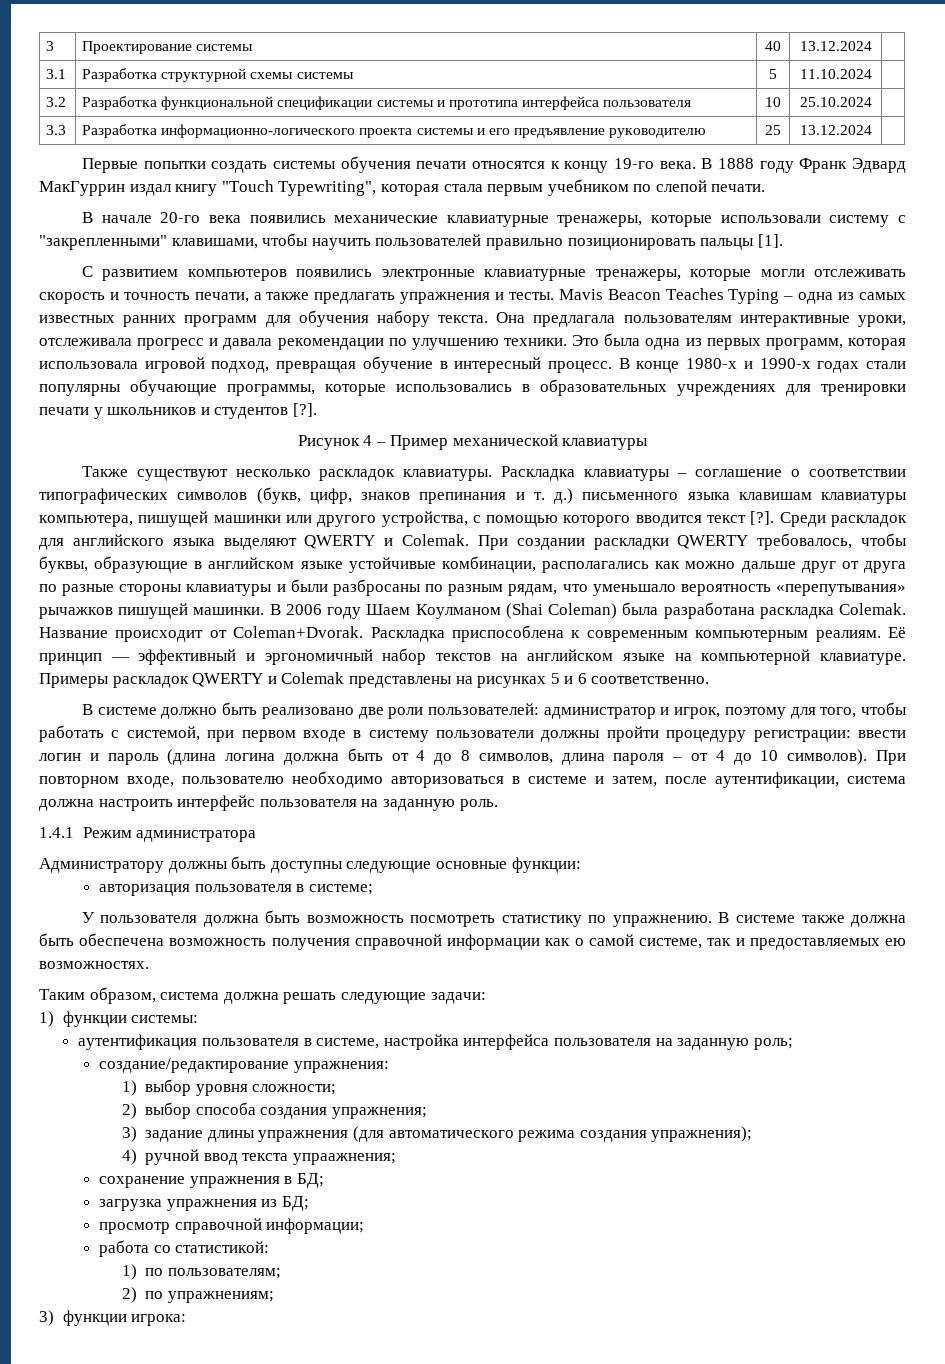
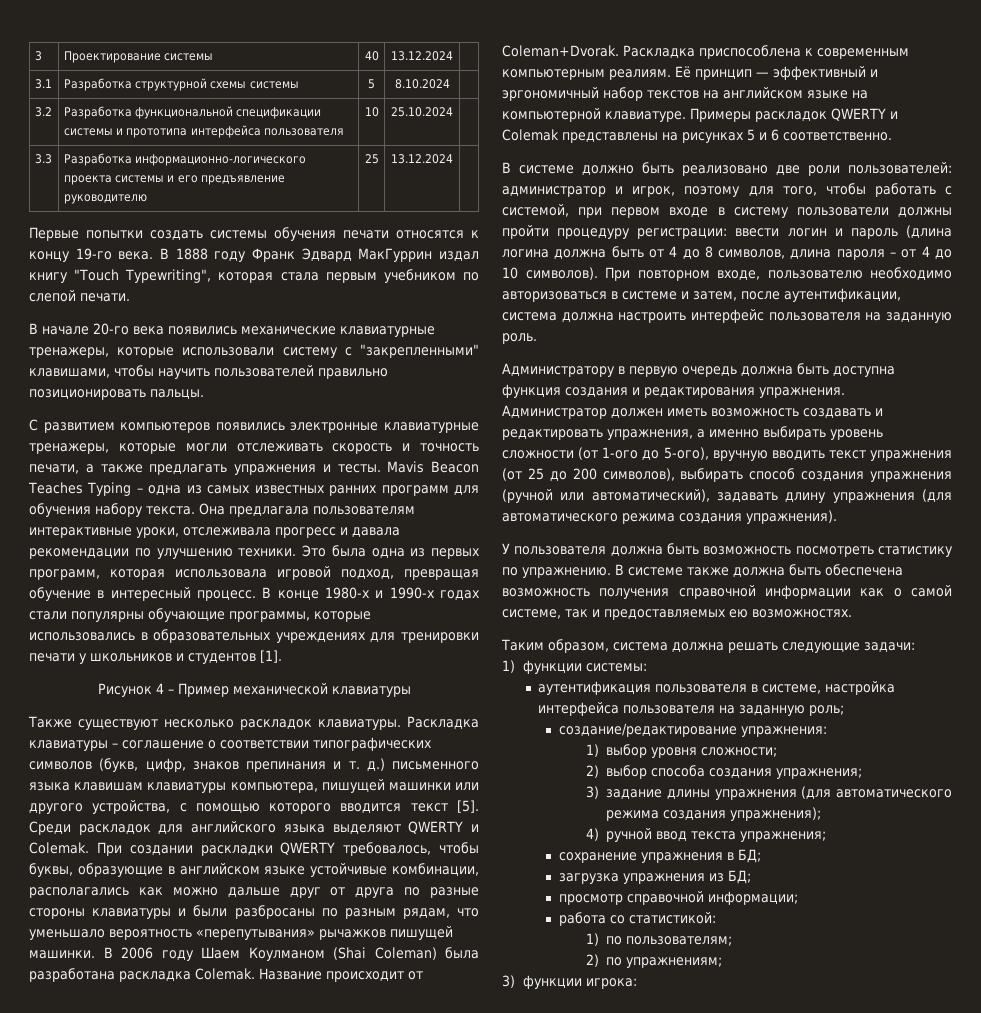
- 3.1 | Разработка структурной схемы системы | 5 | 11.10.2024 |
+ 3.1 | Разработка структурной схемы системы | 5 | 8.10.2024 |
- В начале 20-го века появились механические клавиатурные тренажеры, которые использовали систему с "закрепленными" клавишами, чтобы научить пользователей правильно позиционировать пальцы [1].
+ В начале 20-го века появились механические клавиатурные тренажеры, которые использовали систему с "закрепленными" клавишами, чтобы научить пользователей правильно позиционировать пальцы.
- В конце 1980-х и 1990-х годах стали популярны обучающие программы, которые использовались в образовательных учреждениях для тренировки печати у школьников и студентов [?].
+ В конце 1980-х и 1990-х годах стали популярны обучающие программы, которые использовались в образовательных учреждениях для тренировки печати у школьников и студентов [1].
- Раскладка клавиатуры – соглашение о соответствии типографических символов (букв, цифр, знаков препинания и т. д.) письменного языка клавишам клавиатуры компьютера, пишущей машинки или другого устройства, с помощью которого вводится текст [?].
+ Раскладка клавиатуры – соглашение о соответствии типографических символов (букв, цифр, знаков препинания и т. д.) письменного языка клавишам клавиатуры компьютера, пишущей машинки или другого устройства, с помощью которого вводится текст [5].
- 1.4.1 Режим администратора
- Администратору должны быть доступны следующие основные функции:
- авторизация пользователя в системе;
+ Администратору в первую очередь должна быть доступна функция создания и редактирования упражнения. Администратор должен иметь возможность создавать и редактировать упражнения, а именно выбирать уровень сложности (от 1-ого до 5-ого), вручную вводить текст упражнения (от 25 до 200 символов), выбирать способ создания упражнения (ручной или автоматический), задавать длину упражнения (для автоматического режима создания упражнения).
- 4) ручной ввод текста упраажнения;
+ 4) ручной ввод текста упражнения;

